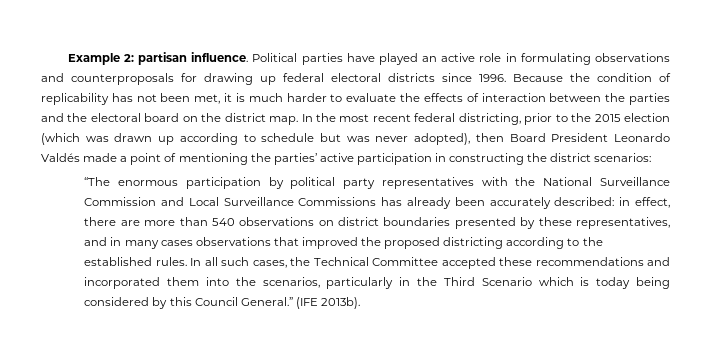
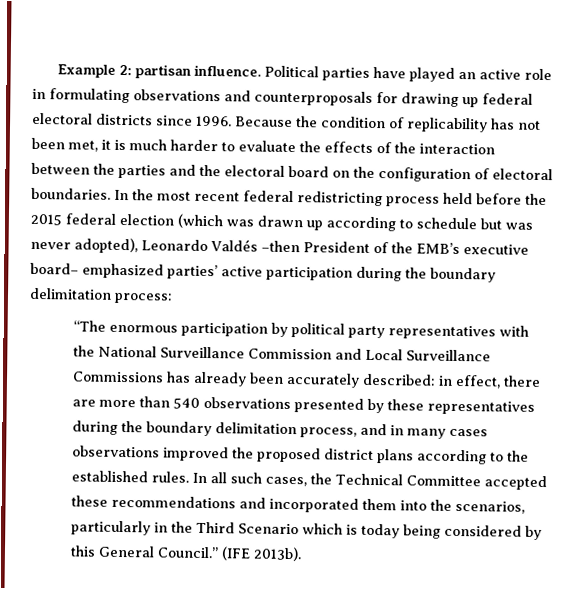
- Because the condition of replicability has not been met, it is much harder to evaluate the effects of interaction between the parties and the electoral board on the district map.
+ Because the condition of replicability has not been met, it is much harder to evaluate the effects of the interaction between the parties and the electoral board on the configuration of electoral boundaries.
- In the most recent federal districting, prior to the 2015 election (which was drawn up according to schedule but was never adopted), then Board President Leonardo Valdés made a point of mentioning the parties’ active participation in constructing the district scenarios:
+ In the most recent federal redistricting process held before the 2015 federal election (which was drawn up according to schedule but was never adopted), Leonardo Valdés –then President of the EMB’s executive board– emphasized parties’ active participation during the boundary delimitation process:
- “The enormous participation by political party representatives with the National Surveillance Commission and Local Surveillance Commissions has already been accurately described: in effect, there are more than 540 observations on district boundaries presented by these representatives, and in many cases observations that improved the proposed districting according to the established rules.
+ “The enormous participation by political party representatives with the National Surveillance Commission and Local Surveillance Commissions has already been accurately described: in effect, there are more than 540 observations presented by these representatives during the boundary delimitation process, and in many cases observations improved the proposed district plans according to the established rules.
- In all such cases, the Technical Committee accepted these recommendations and incorporated them into the scenarios, particularly in the Third Scenario which is today being considered by this Council General.”
+ In all such cases, the Technical Committee accepted these recommendations and incorporated them into the scenarios, particularly in the Third Scenario which is today being considered by this General Council.”

